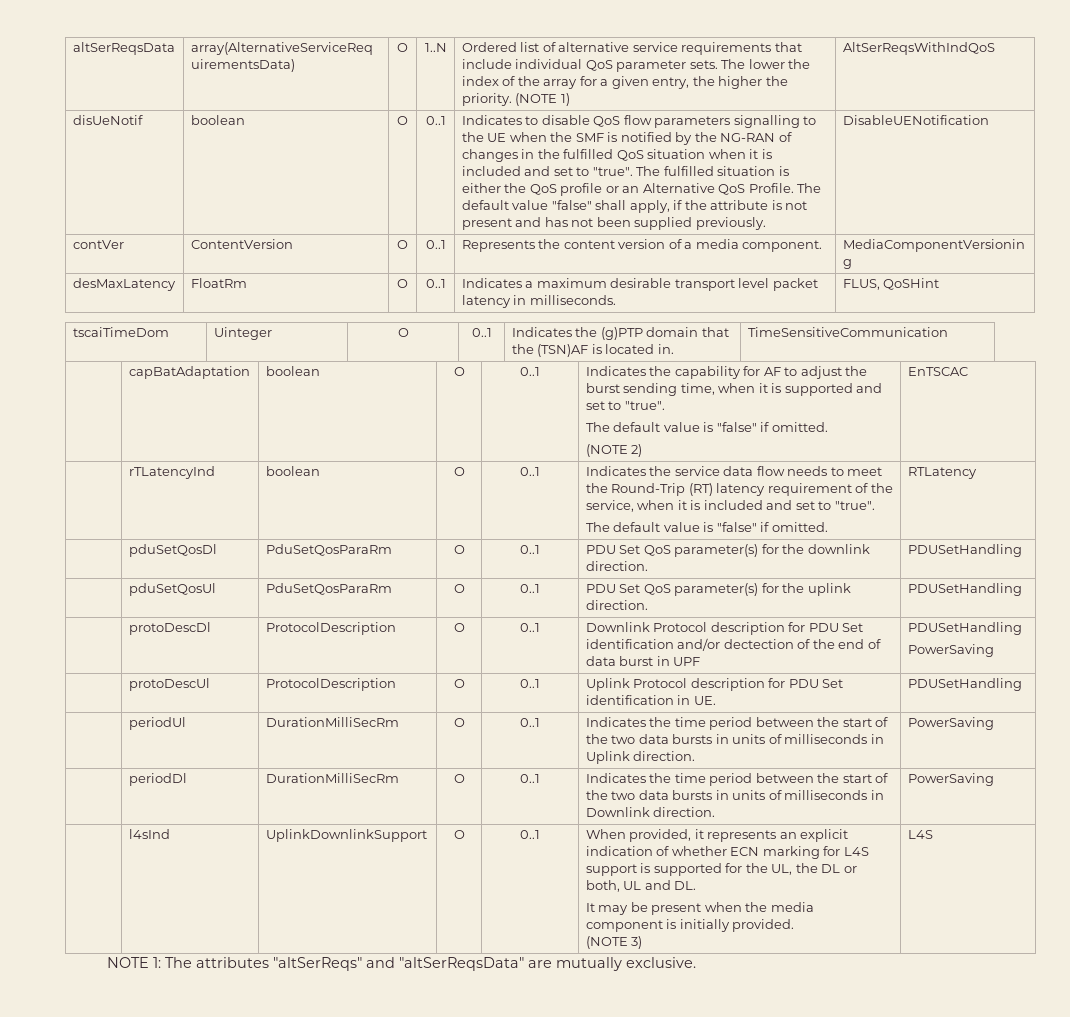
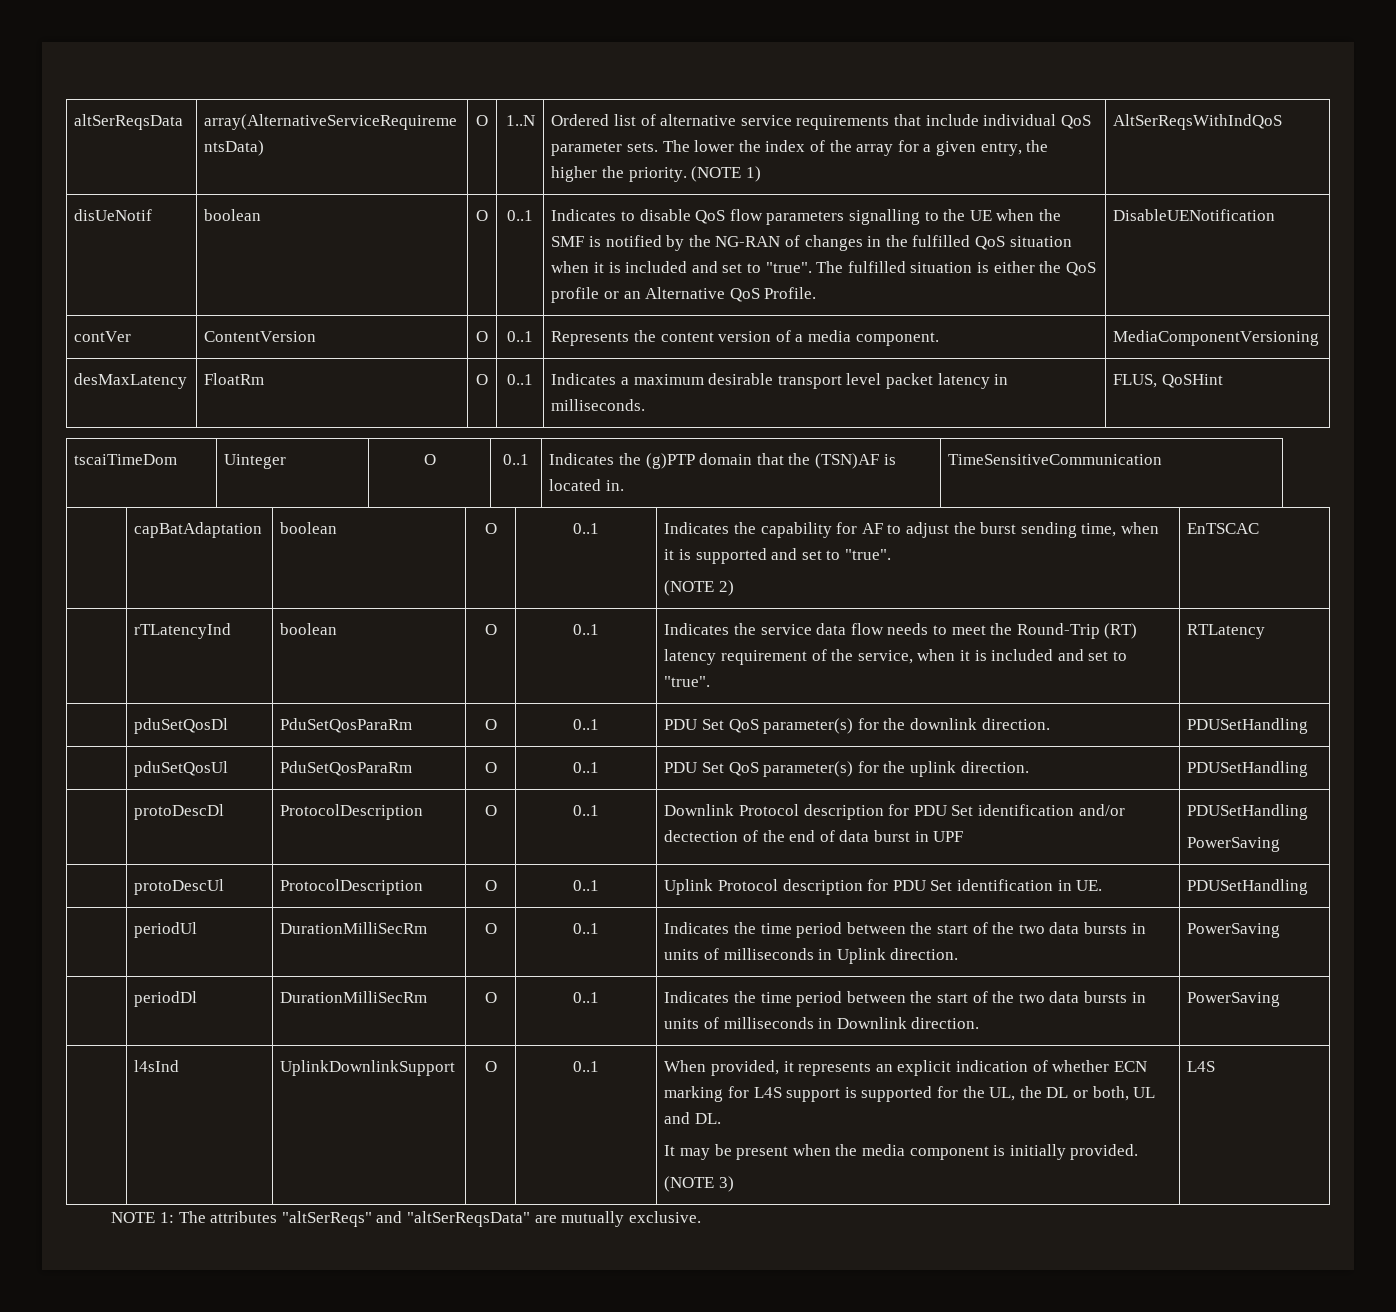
- The default value "false" shall apply, if the attribute is not present and has not been supplied previously.
  | capBatAdaptation | boolean | O | 0..1 | Indicates the capability for AF to adjust the burst sending time, when it is supported and set to "true".
- The default value is "false" if omitted.
- | rTLatencyInd | boolean | O | 0..1 | Indicates the service data flow needs to meet the Round-Trip (RT) latency requirement of the service, when it is included and set to "true".
- The default value is "false" if omitted. | RTLatency
+ | rTLatencyInd | boolean | O | 0..1 | Indicates the service data flow needs to meet the Round-Trip (RT) latency requirement of the service, when it is included and set to "true". | RTLatency

